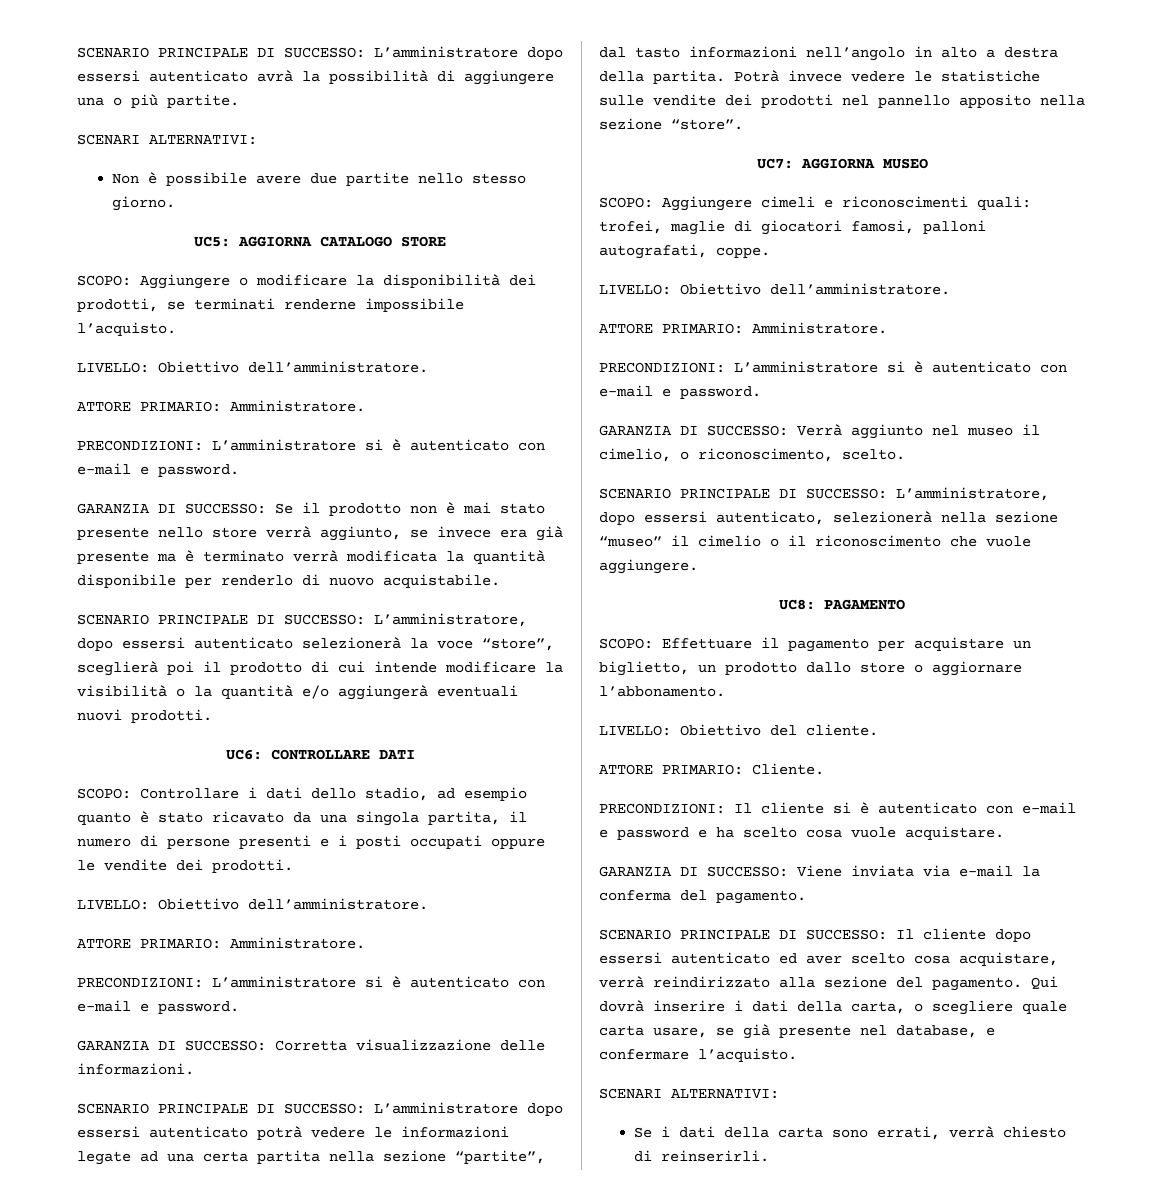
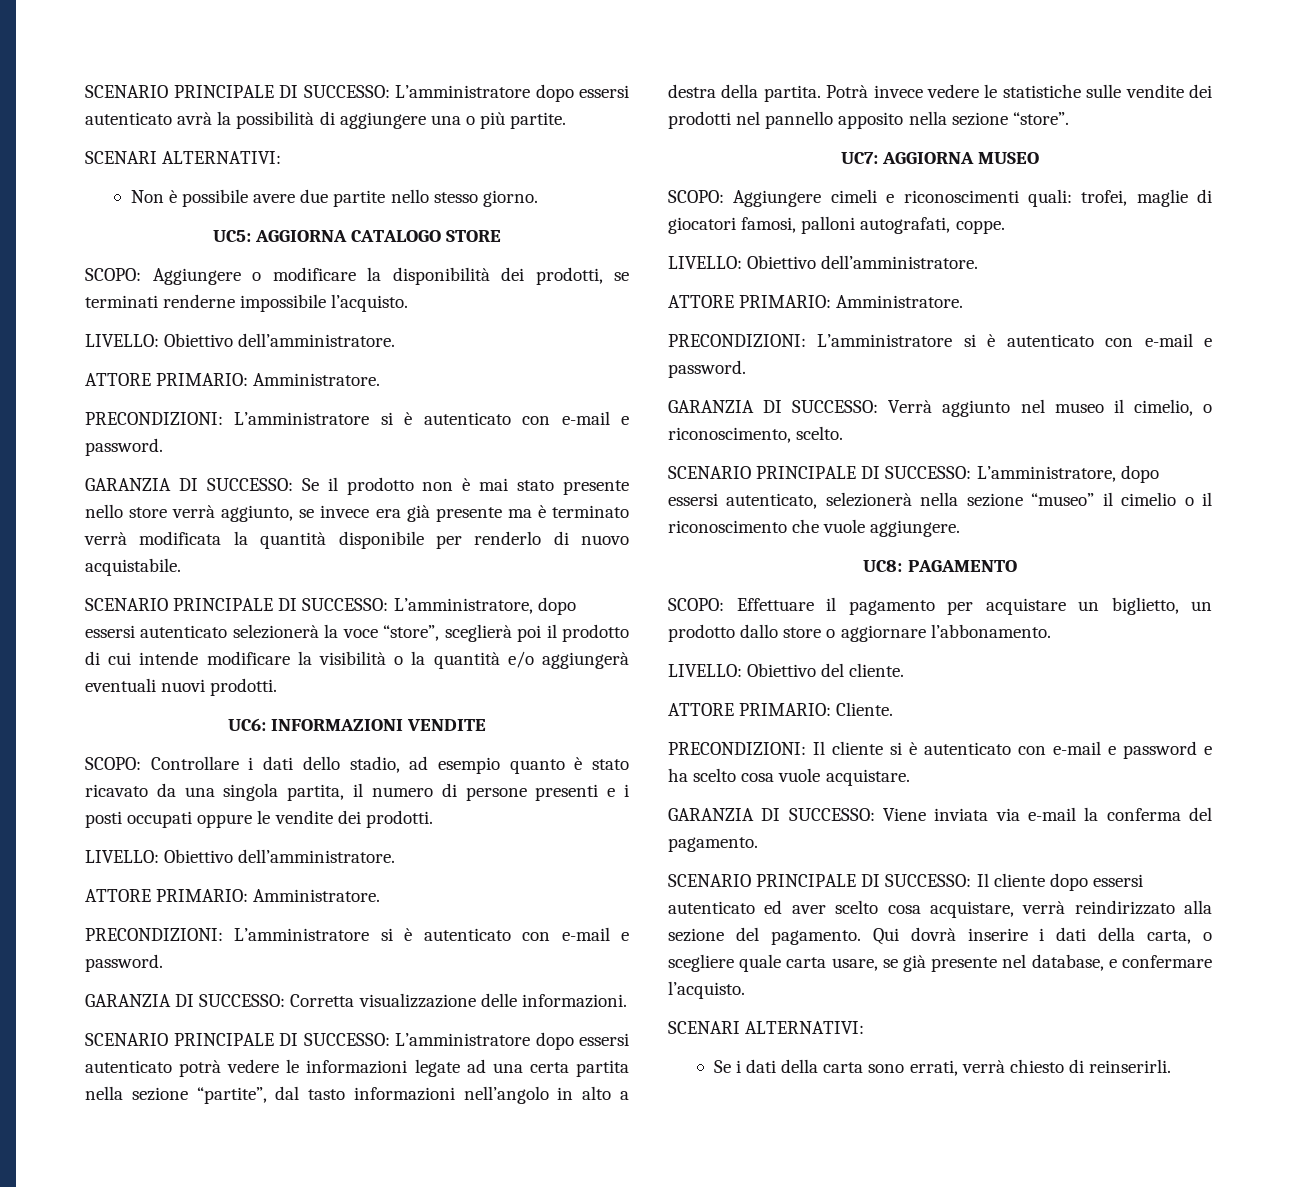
- UC6: CONTROLLARE DATI
+ UC6: INFORMAZIONI VENDITE

